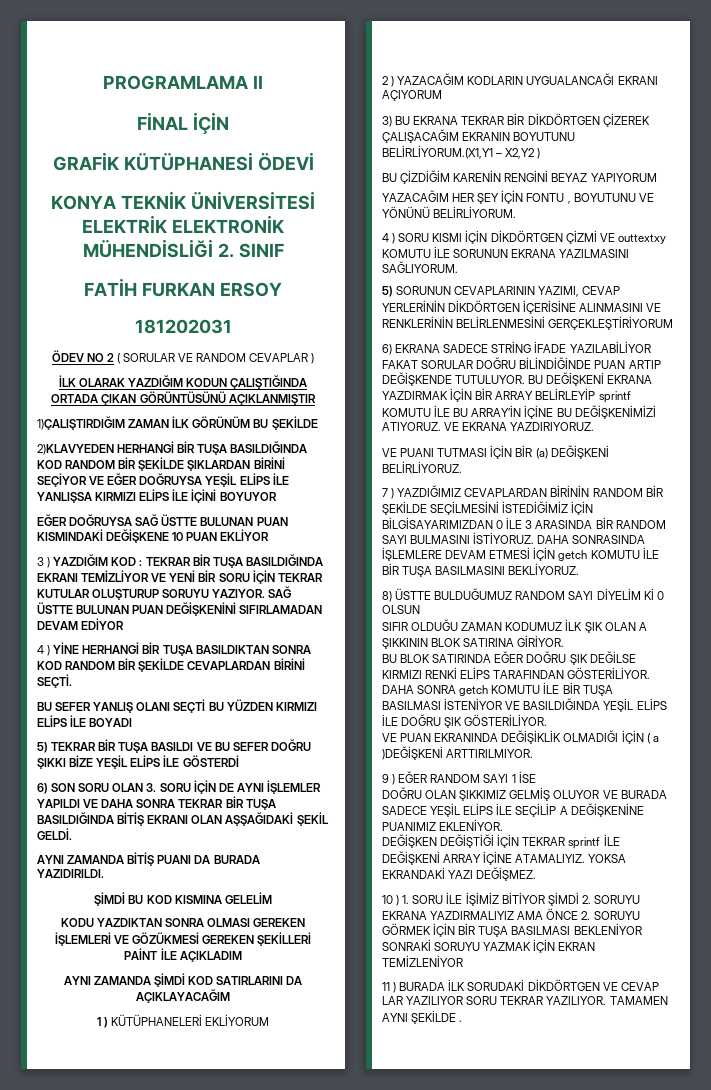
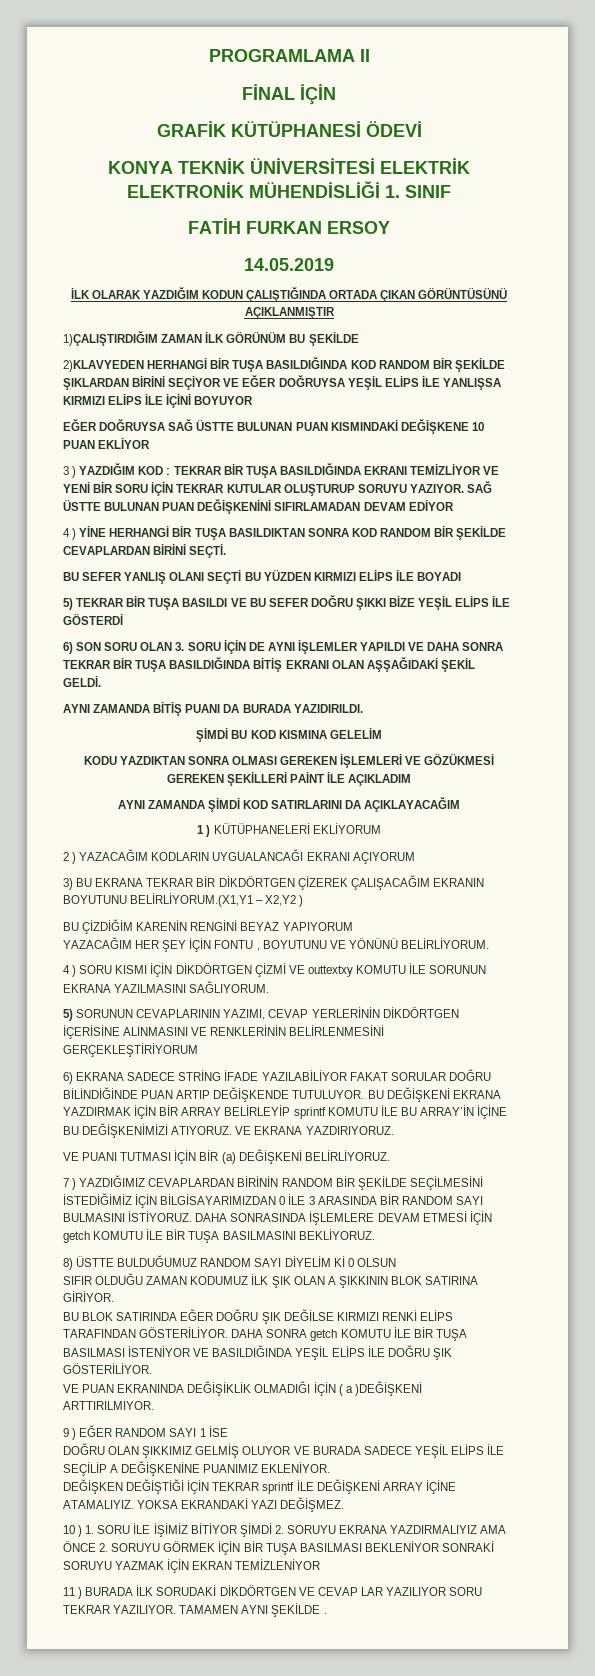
- KONYA TEKNİK ÜNİVERSİTESİ ELEKTRİK ELEKTRONİK MÜHENDİSLİĞİ 2. SINIF
+ KONYA TEKNİK ÜNİVERSİTESİ ELEKTRİK ELEKTRONİK MÜHENDİSLİĞİ 1. SINIF
- 181202031
- ÖDEV NO 2 ( SORULAR VE RANDOM CEVAPLAR )
+ 14.05.2019

